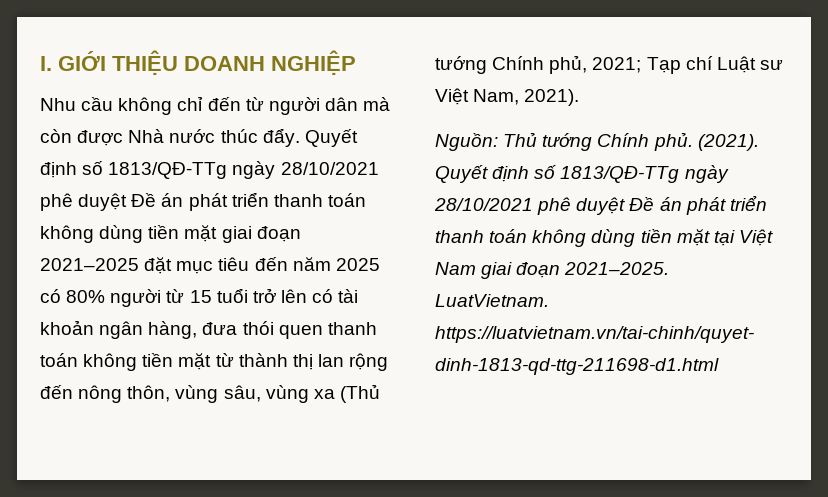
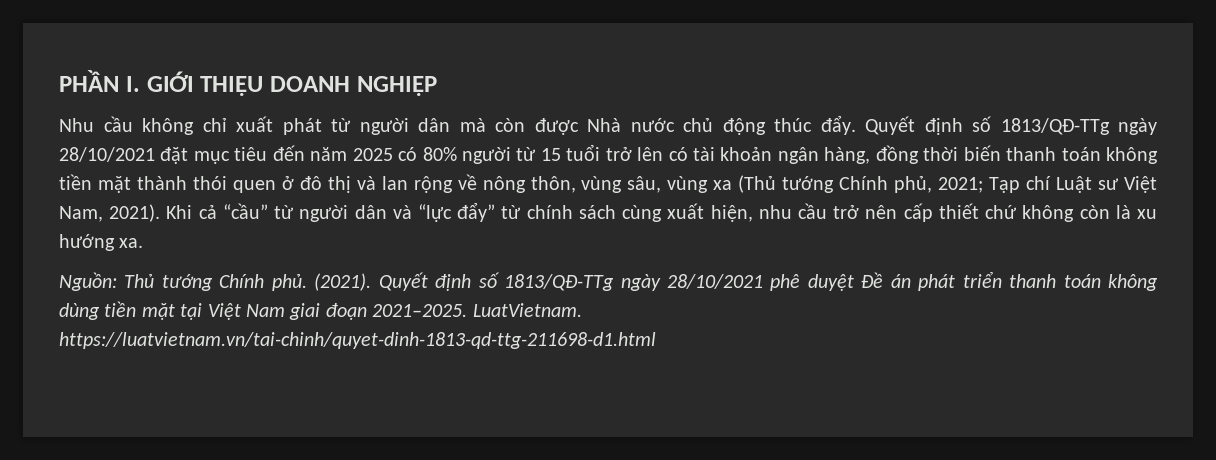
- I. GIỚI THIỆU DOANH NGHIỆP
+ PHẦN I. GIỚI THIỆU DOANH NGHIỆP
- Nhu cầu không chỉ đến từ người dân mà còn được Nhà nước thúc đẩy.
+ Nhu cầu không chỉ xuất phát từ người dân mà còn được Nhà nước chủ động thúc đẩy.
- Quyết định số 1813/QĐ-TTg ngày 28/10/2021 phê duyệt Đề án phát triển thanh toán không dùng tiền mặt giai đoạn 2021–2025 đặt mục tiêu đến năm 2025 có 80% người từ 15 tuổi trở lên có tài khoản ngân hàng, đưa thói quen thanh toán không tiền mặt từ thành thị lan rộng đến nông thôn, vùng sâu, vùng xa (Thủ tướng Chính phủ, 2021; Tạp chí Luật sư Việt Nam, 2021).
+ Quyết định số 1813/QĐ-TTg ngày 28/10/2021 đặt mục tiêu đến năm 2025 có 80% người từ 15 tuổi trở lên có tài khoản ngân hàng, đồng thời biến thanh toán không tiền mặt thành thói quen ở đô thị và lan rộng về nông thôn, vùng sâu, vùng xa (Thủ tướng Chính phủ, 2021; Tạp chí Luật sư Việt Nam, 2021). Khi cả “cầu” từ người dân và “lực đẩy” từ chính sách cùng xuất hiện, nhu cầu trở nên cấp thiết chứ không còn là xu hướng xa.

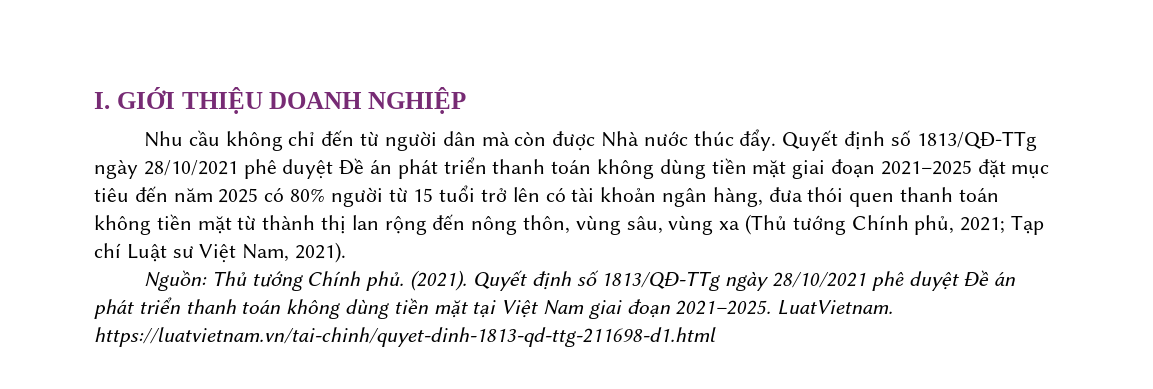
- PHẦN I. GIỚI THIỆU DOANH NGHIỆP
+ I. GIỚI THIỆU DOANH NGHIỆP
- Nhu cầu không chỉ xuất phát từ người dân mà còn được Nhà nước chủ động thúc đẩy.
+ Nhu cầu không chỉ đến từ người dân mà còn được Nhà nước thúc đẩy.
- Quyết định số 1813/QĐ-TTg ngày 28/10/2021 đặt mục tiêu đến năm 2025 có 80% người từ 15 tuổi trở lên có tài khoản ngân hàng, đồng thời biến thanh toán không tiền mặt thành thói quen ở đô thị và lan rộng về nông thôn, vùng sâu, vùng xa (Thủ tướng Chính phủ, 2021; Tạp chí Luật sư Việt Nam, 2021). Khi cả “cầu” từ người dân và “lực đẩy” từ chính sách cùng xuất hiện, nhu cầu trở nên cấp thiết chứ không còn là xu hướng xa.
+ Quyết định số 1813/QĐ-TTg ngày 28/10/2021 phê duyệt Đề án phát triển thanh toán không dùng tiền mặt giai đoạn 2021–2025 đặt mục tiêu đến năm 2025 có 80% người từ 15 tuổi trở lên có tài khoản ngân hàng, đưa thói quen thanh toán không tiền mặt từ thành thị lan rộng đến nông thôn, vùng sâu, vùng xa (Thủ tướng Chính phủ, 2021; Tạp chí Luật sư Việt Nam, 2021).

